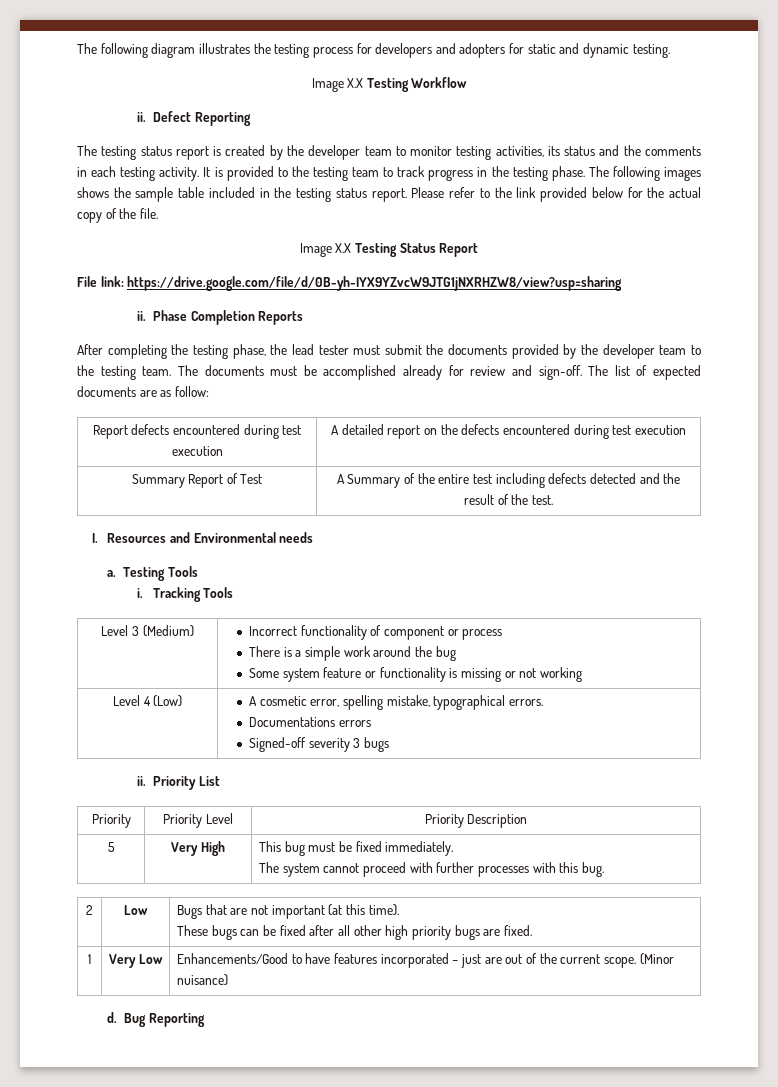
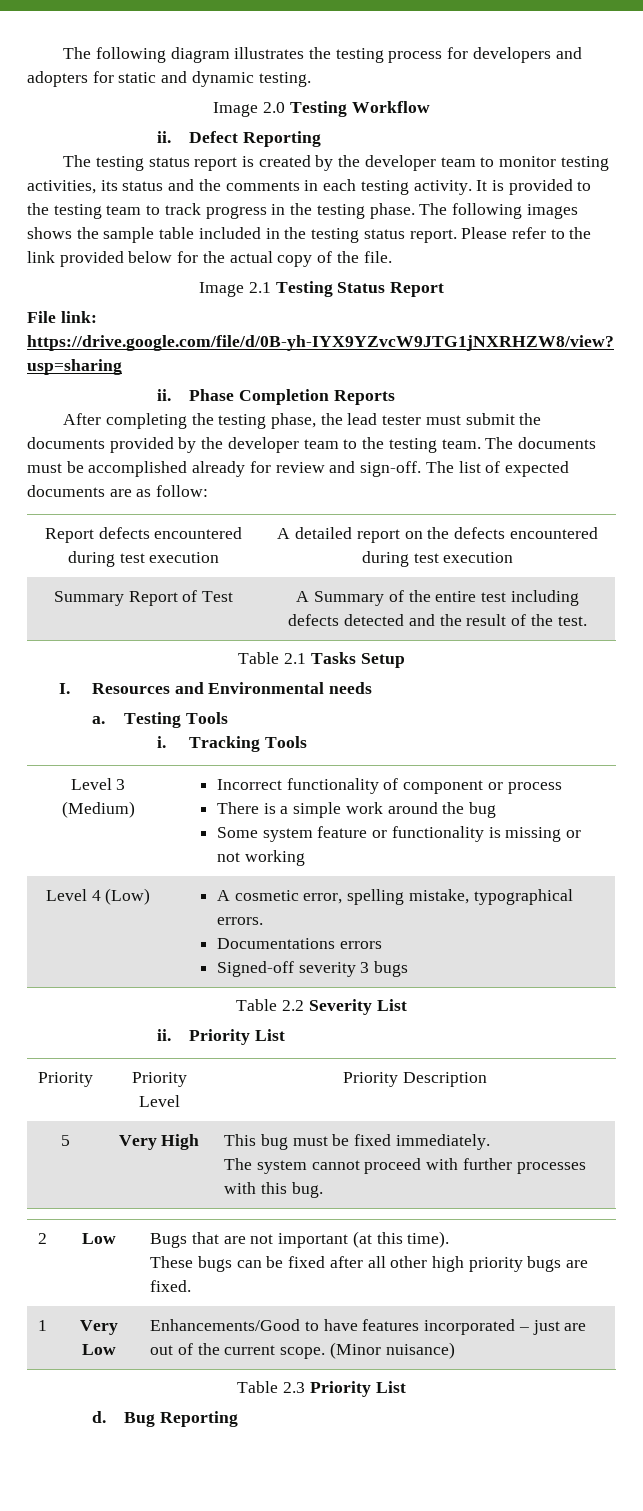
- Image X.X Testing Workflow
+ Image 2.0 Testing Workflow
- Image X.X Testing Status Report
+ Image 2.1 Testing Status Report
+ Table 2.1 Tasks Setup
+ Table 2.2 Severity List
+ Table 2.3 Priority List

